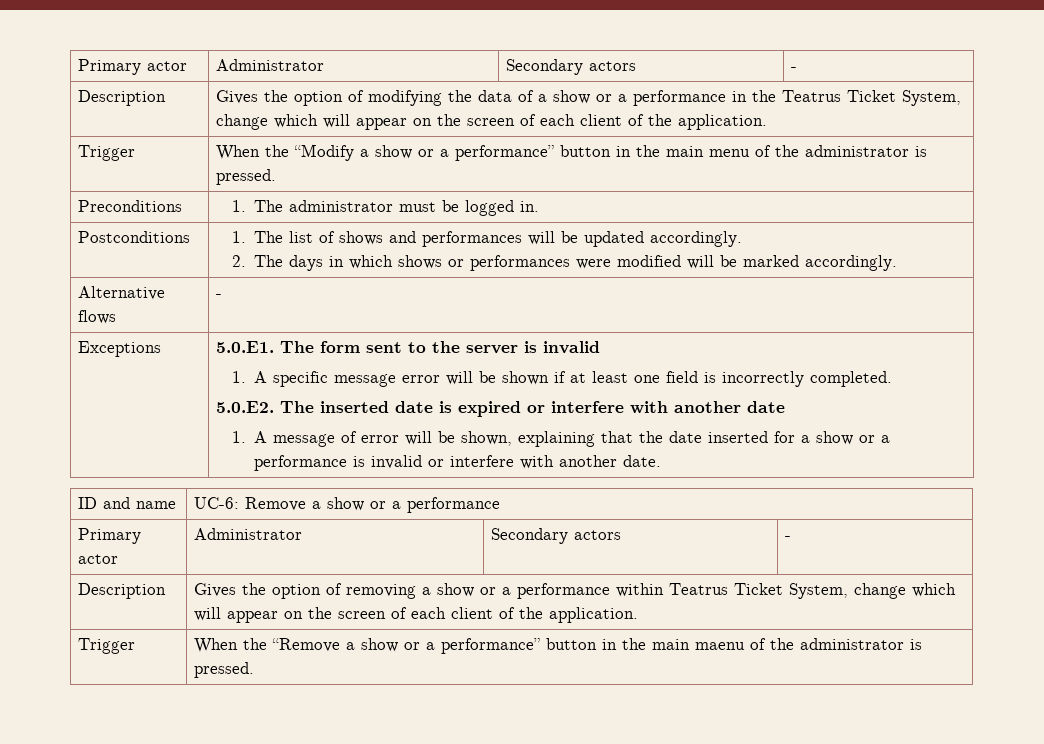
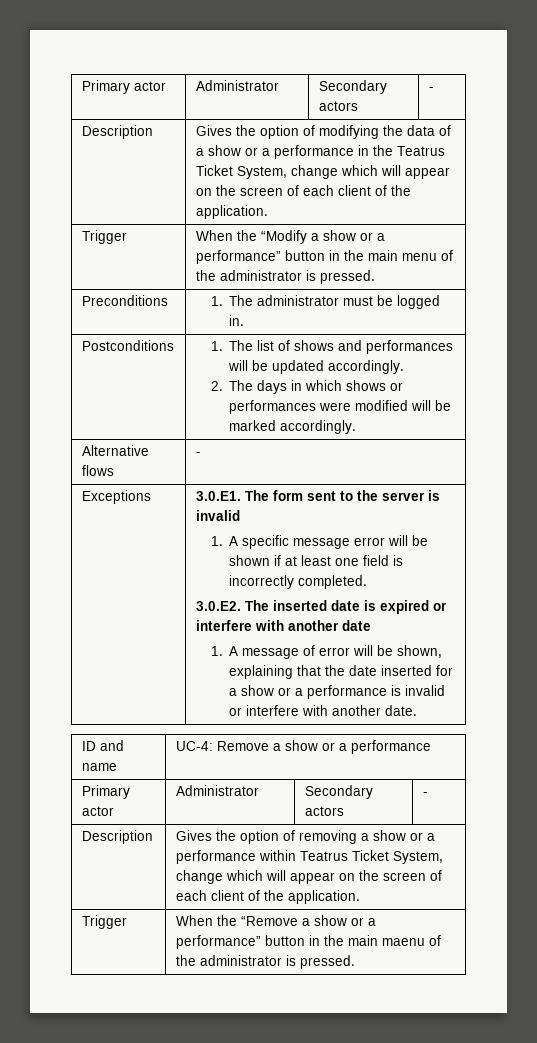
- 5.0.E1. The form sent to the server is invalid
+ 3.0.E1. The form sent to the server is invalid
- 5.0.E2. The inserted date is expired or interfere with another date
+ 3.0.E2. The inserted date is expired or interfere with another date
- ID and name | UC-6: Remove a show or a performance
+ ID and name | UC-4: Remove a show or a performance

